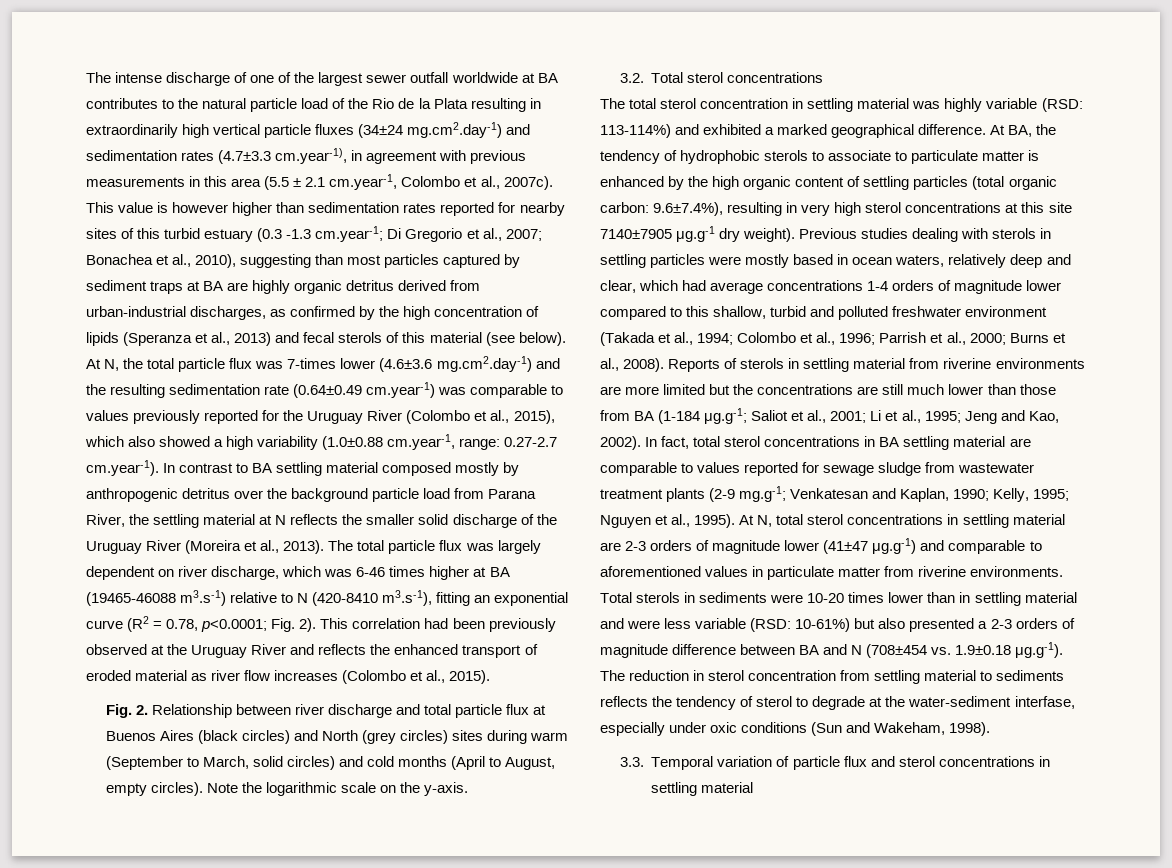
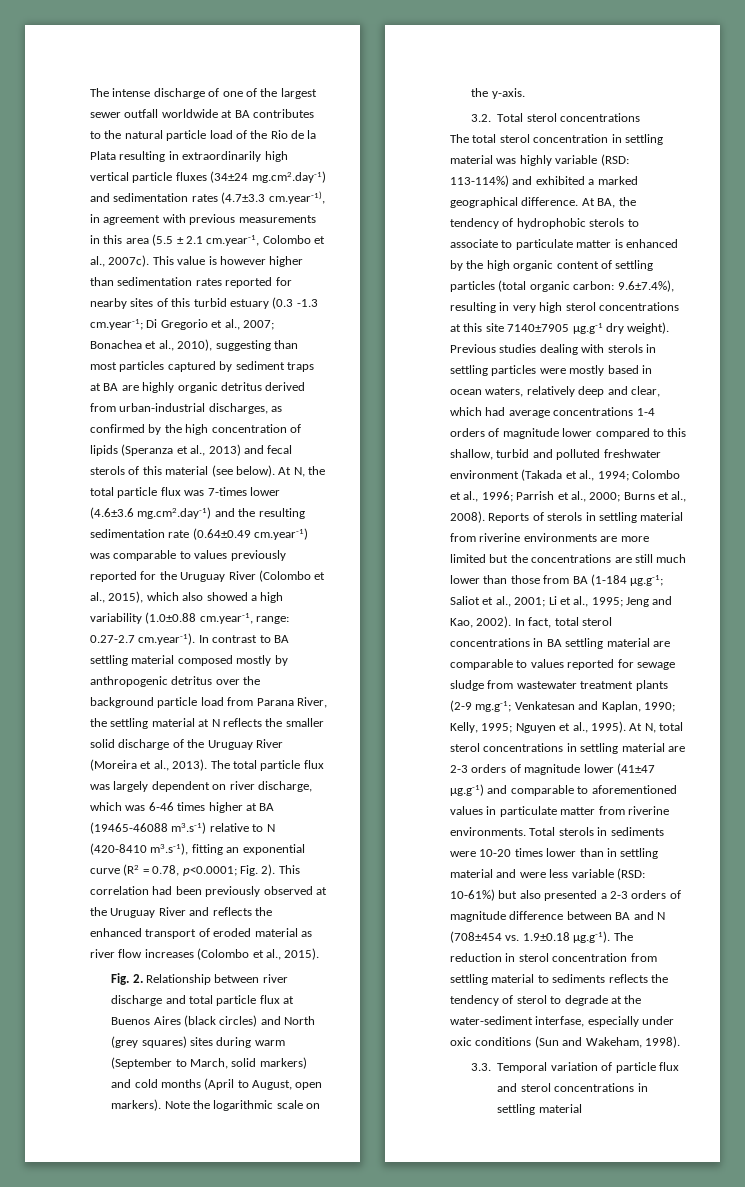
- Fig. 2. Relationship between river discharge and total particle flux at Buenos Aires (black circles) and North (grey circles) sites during warm (September to March, solid circles) and cold months (April to August, empty circles).
+ Fig. 2. Relationship between river discharge and total particle flux at Buenos Aires (black circles) and North (grey squares) sites during warm (September to March, solid markers) and cold months (April to August, open markers).

